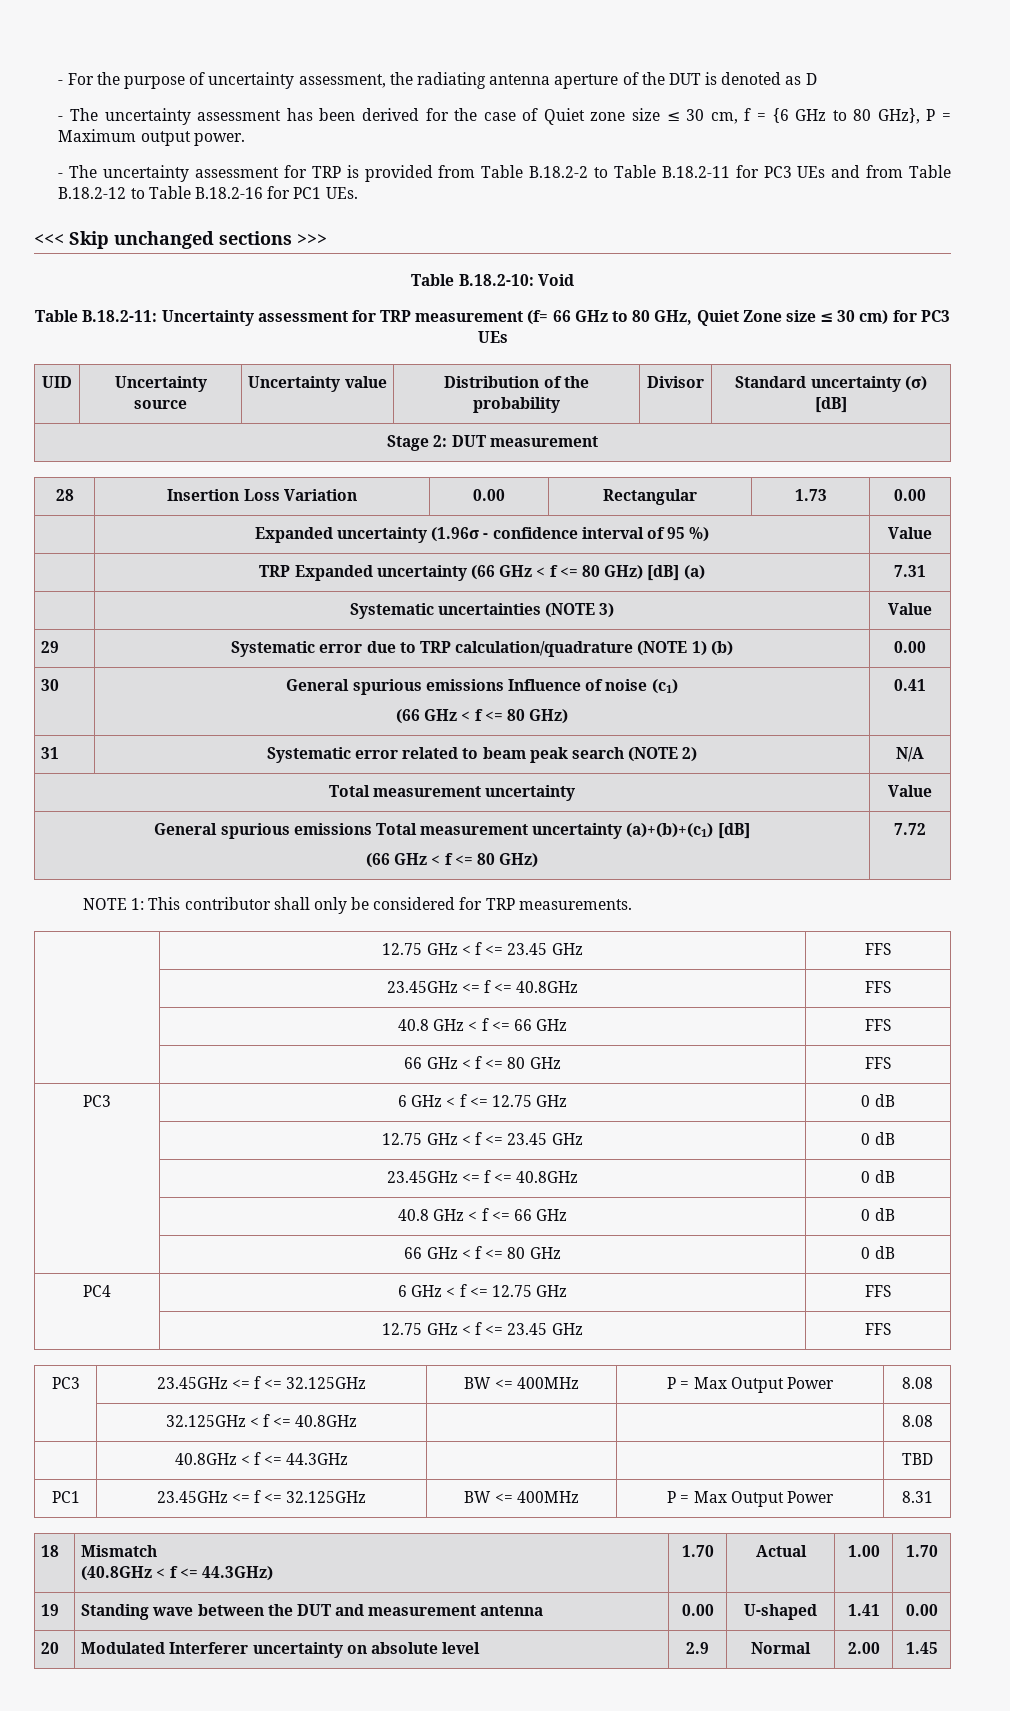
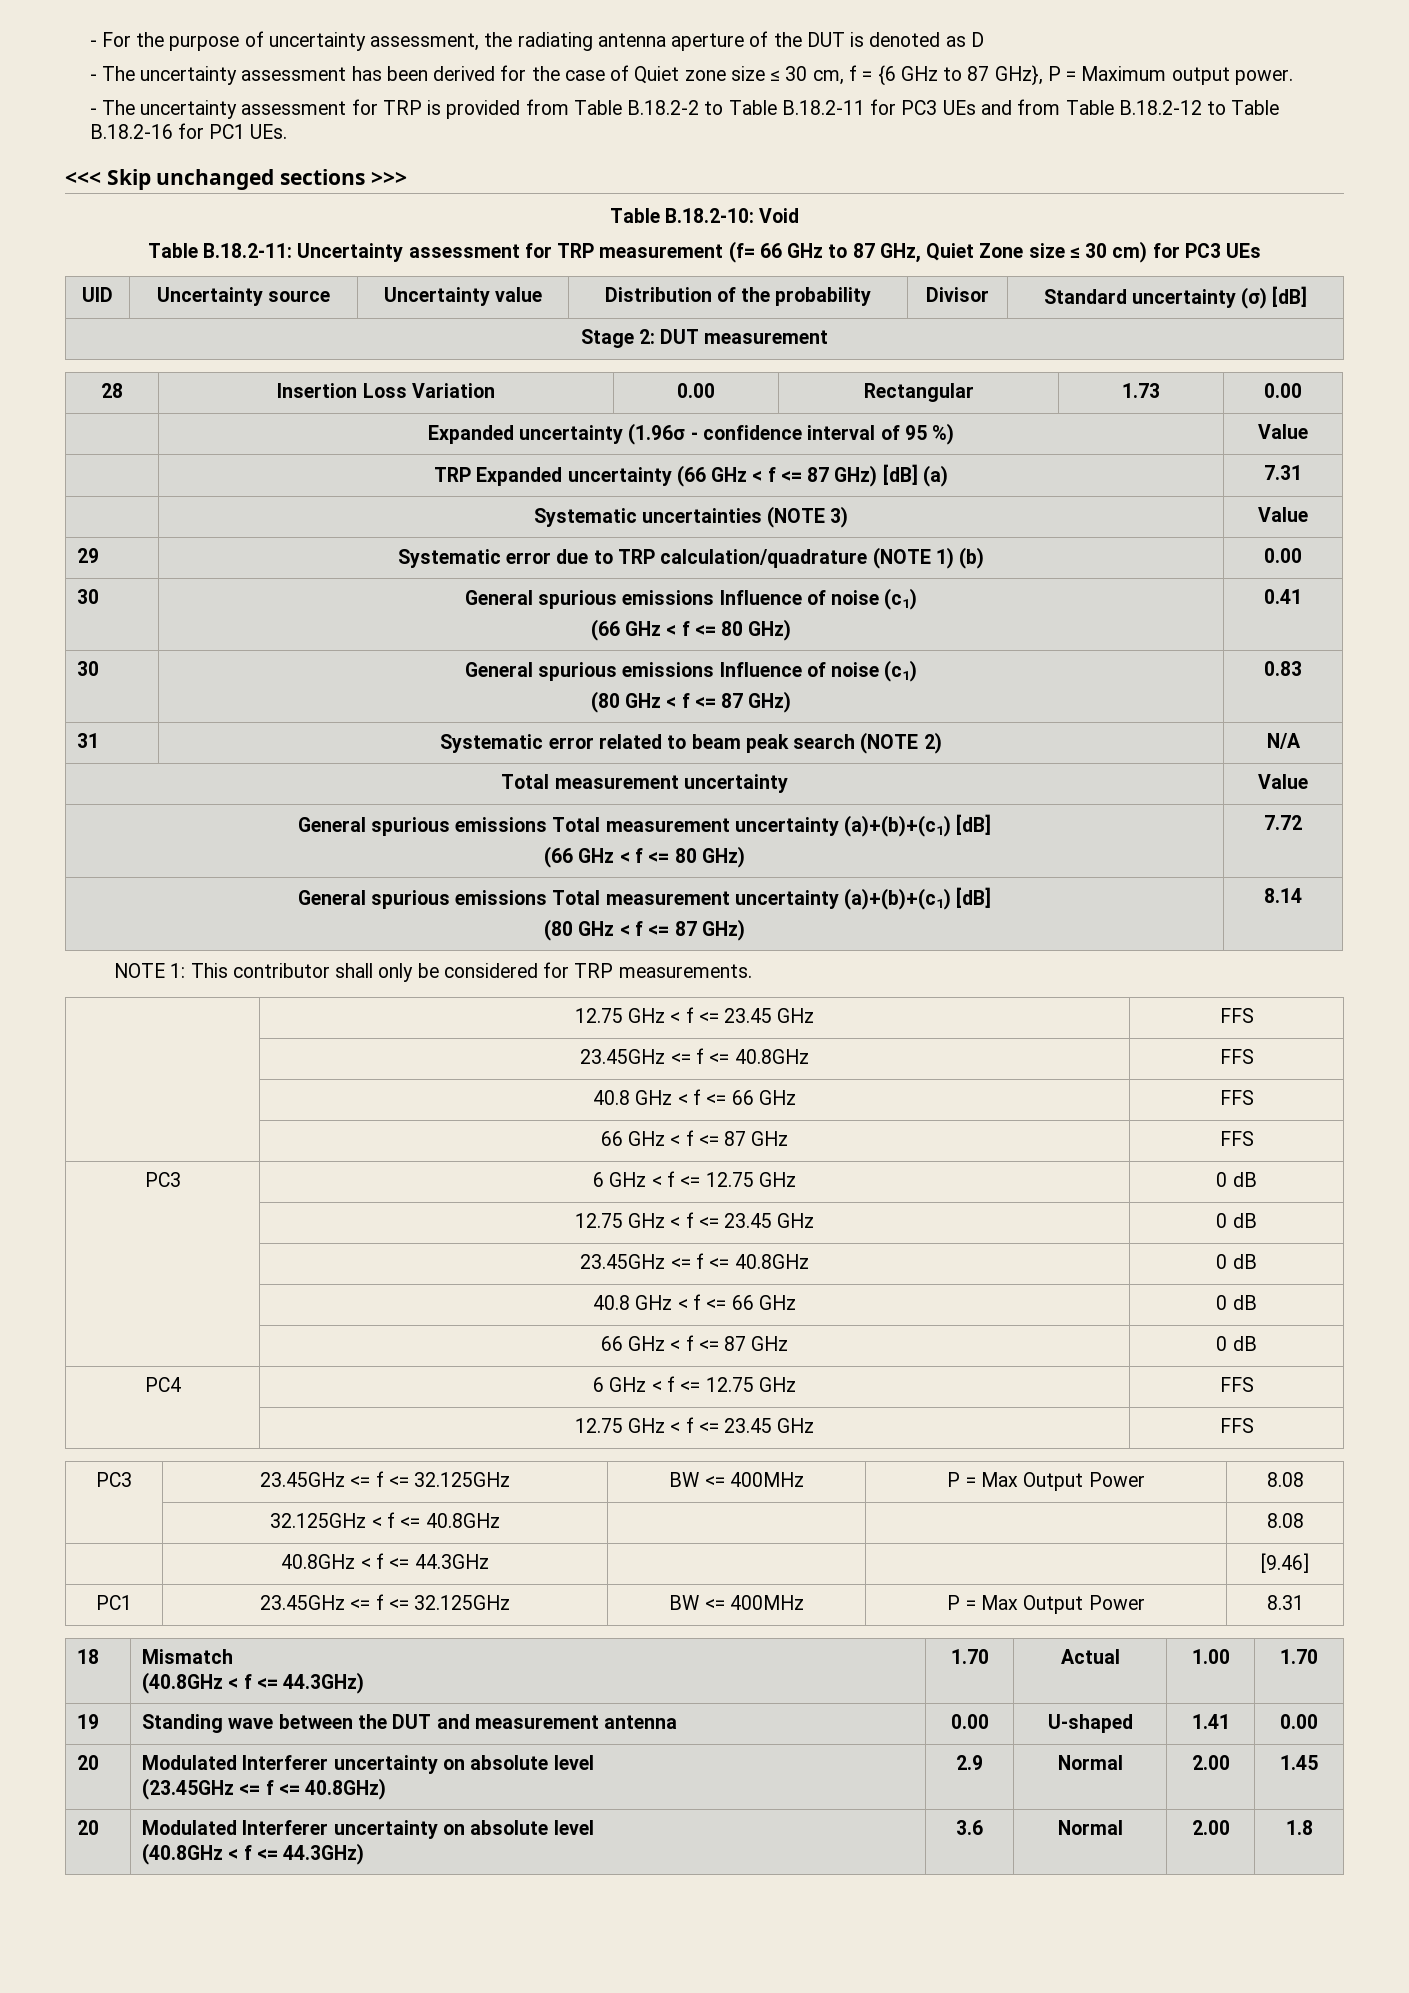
- - The uncertainty assessment has been derived for the case of Quiet zone size ≤ 30 cm, f = {6 GHz to 80 GHz}, P = Maximum output power.
+ - The uncertainty assessment has been derived for the case of Quiet zone size ≤ 30 cm, f = {6 GHz to 87 GHz}, P = Maximum output power.
- Table B.18.2-11: Uncertainty assessment for TRP measurement (f= 66 GHz to 80 GHz, Quiet Zone size ≤ 30 cm) for PC3 UEs
+ Table B.18.2-11: Uncertainty assessment for TRP measurement (f= 66 GHz to 87 GHz, Quiet Zone size ≤ 30 cm) for PC3 UEs
- | TRP Expanded uncertainty (66 GHz < f <= 80 GHz) [dB] (a) | 7.31
+ | TRP Expanded uncertainty (66 GHz < f <= 87 GHz) [dB] (a) | 7.31
  29 | Systematic error due to TRP calculation/quadrature (NOTE 1) (b) | 0.00
  30 | General spurious emissions Influence of noise (c1)
  (66 GHz < f <= 80 GHz) | 0.41
+ 30 | General spurious emissions Influence of noise (c1)
+ (80 GHz < f <= 87 GHz) | 0.83
  Total measurement uncertainty | Value
  General spurious emissions Total measurement uncertainty (a)+(b)+(c1) [dB]
  (66 GHz < f <= 80 GHz) | 7.72
+ General spurious emissions Total measurement uncertainty (a)+(b)+(c1) [dB]
+ (80 GHz < f <= 87 GHz) | 8.14
- | 66 GHz < f <= 80 GHz | FFS
+ | 66 GHz < f <= 87 GHz | FFS
- | 66 GHz < f <= 80 GHz | 0 dB
+ | 66 GHz < f <= 87 GHz | 0 dB
- | 40.8GHz < f <= 44.3GHz | | | TBD
+ | 40.8GHz < f <= 44.3GHz | | | [9.46]
  19 | Standing wave between the DUT and measurement antenna | 0.00 | U-shaped | 1.41 | 0.00
- 20 | Modulated Interferer uncertainty on absolute level | 2.9 | Normal | 2.00 | 1.45
+ 20 | Modulated Interferer uncertainty on absolute level
+ (23.45GHz <= f <= 40.8GHz) | 2.9 | Normal | 2.00 | 1.45
+ 20 | Modulated Interferer uncertainty on absolute level
+ (40.8GHz < f <= 44.3GHz) | 3.6 | Normal | 2.00 | 1.8

